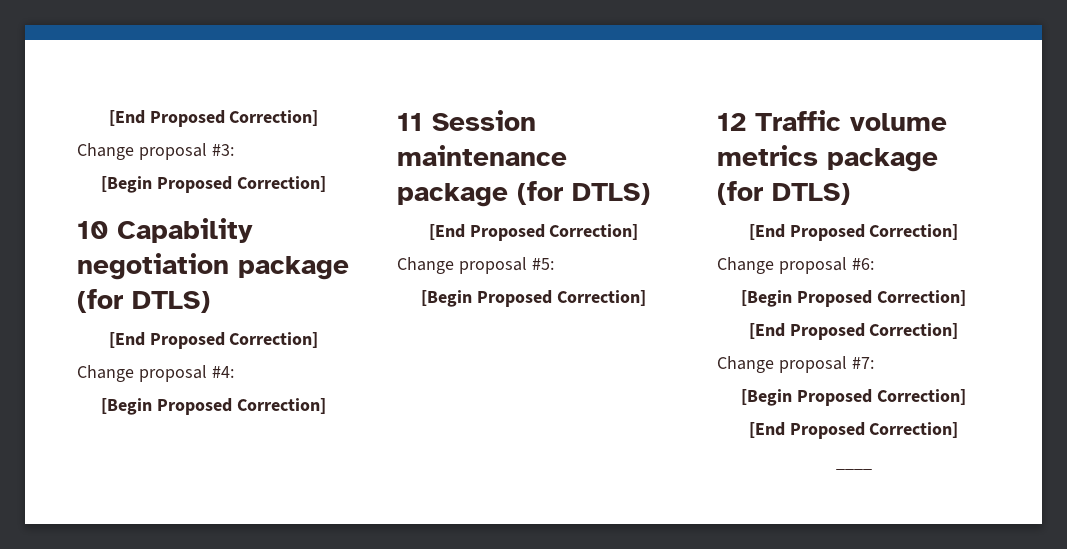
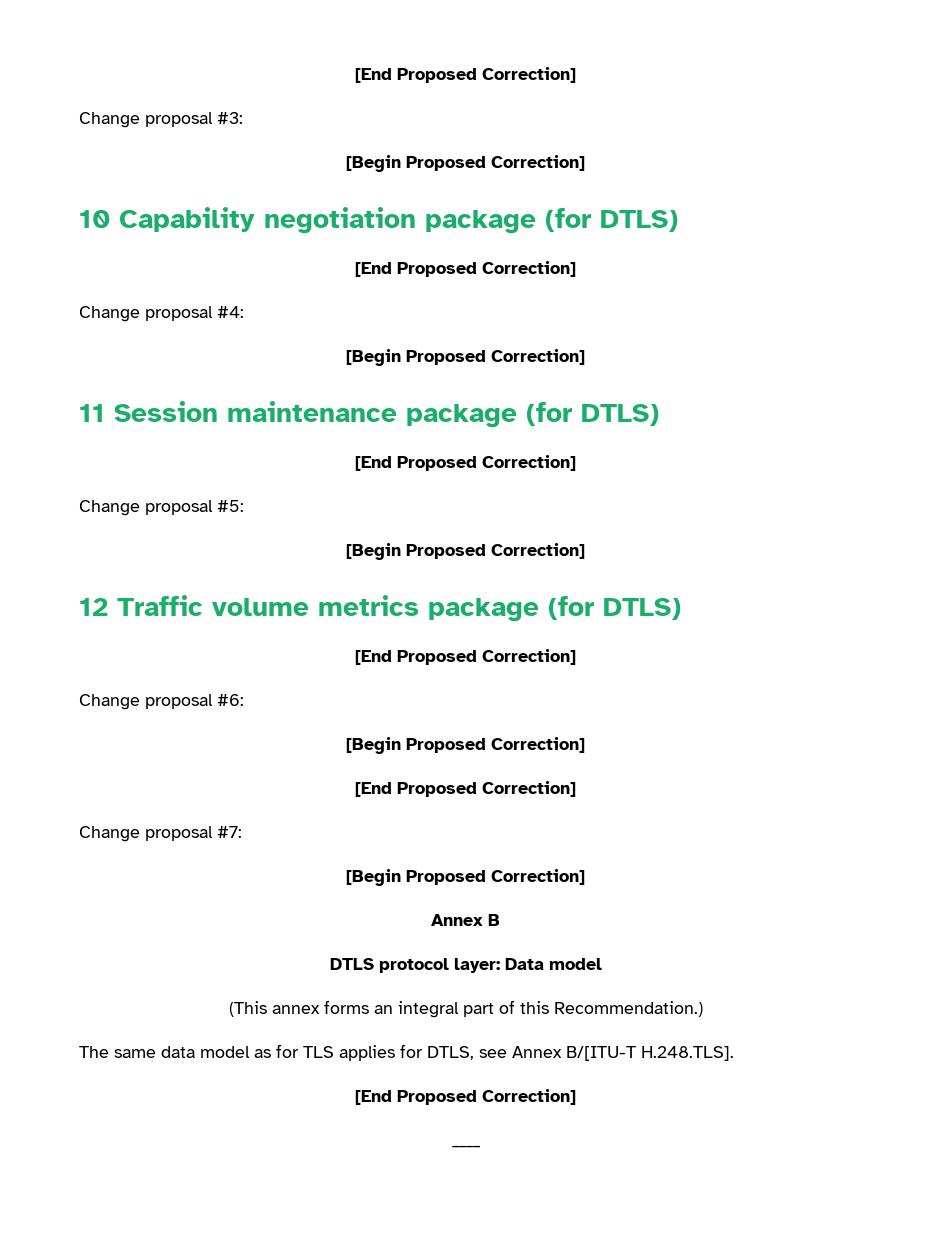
+ Annex B
+ DTLS protocol layer: Data model
+ (This annex forms an integral part of this Recommendation.)
+ The same data model as for TLS applies for DTLS, see Annex B/[ITU-T H.248.TLS].

